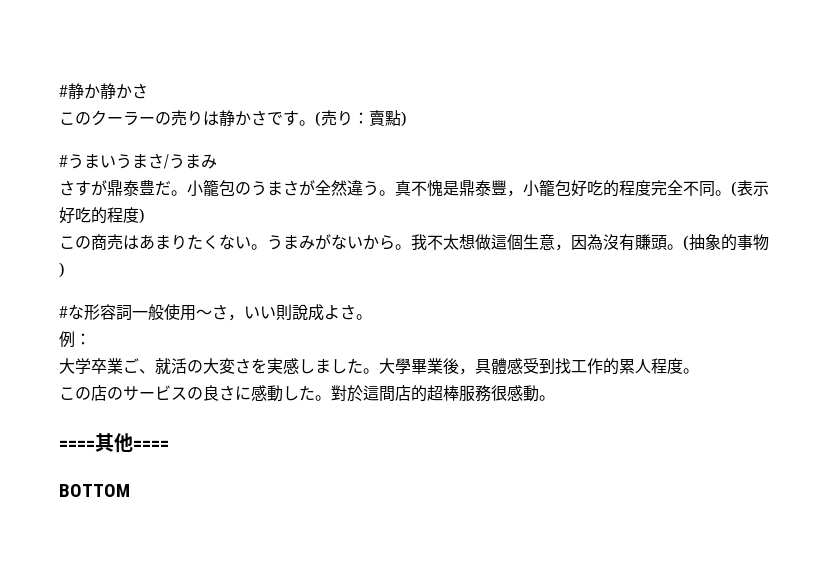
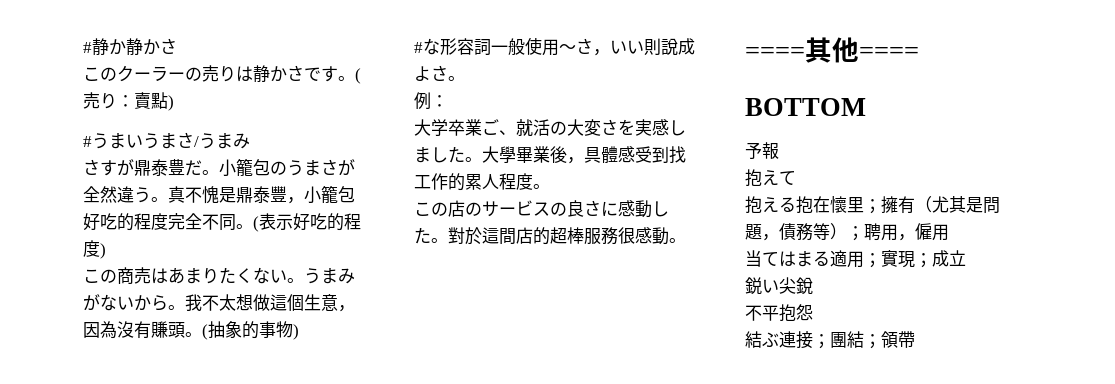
+ 予報
+ 抱えて
+ 抱える抱在懷里；擁有（尤其是問題，債務等）；聘用，僱用
+ 当てはまる適用；實現；成立
+ 鋭い尖銳
+ 不平抱怨
+ 結ぶ連接；團結；領帶

